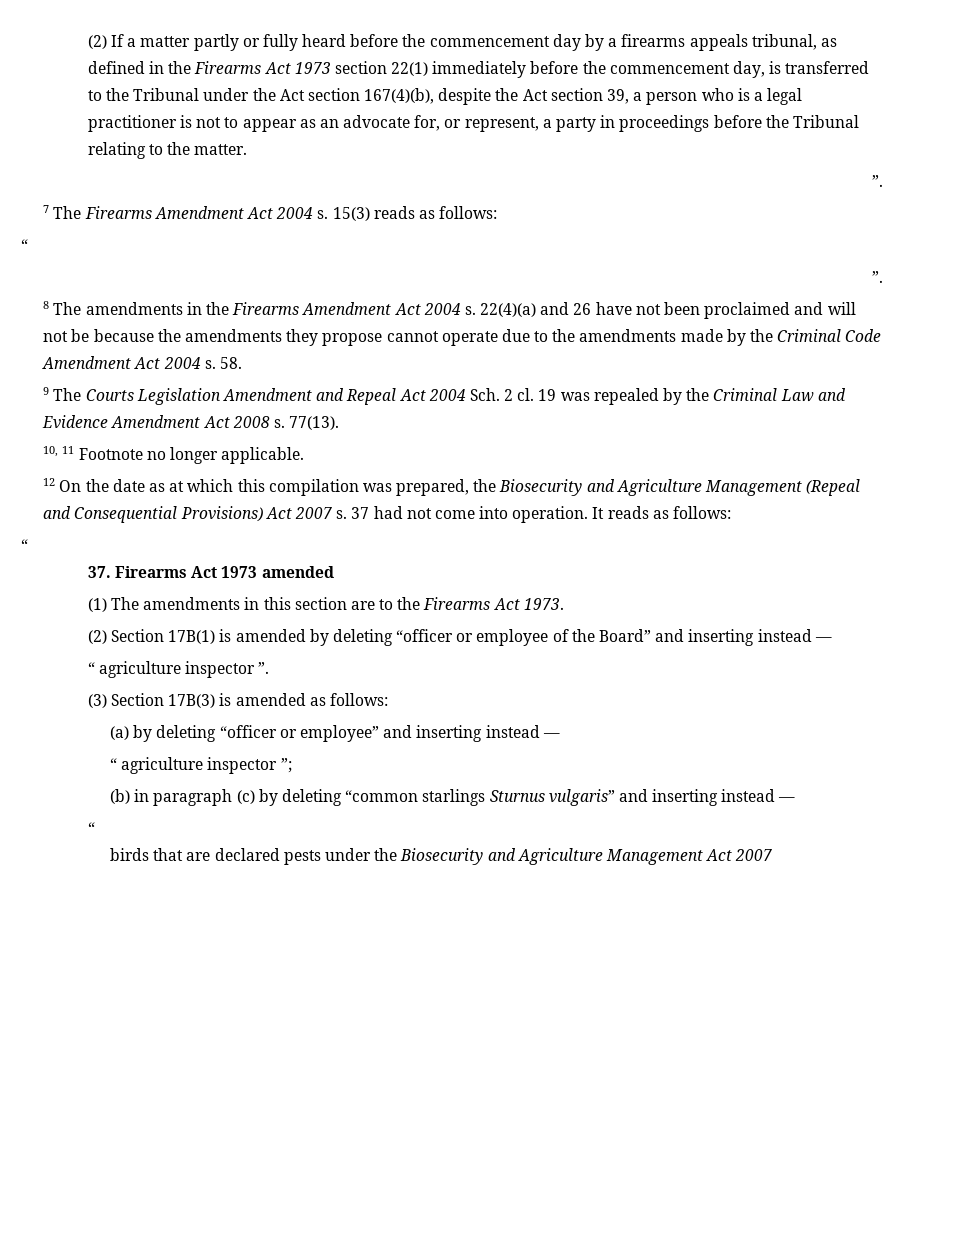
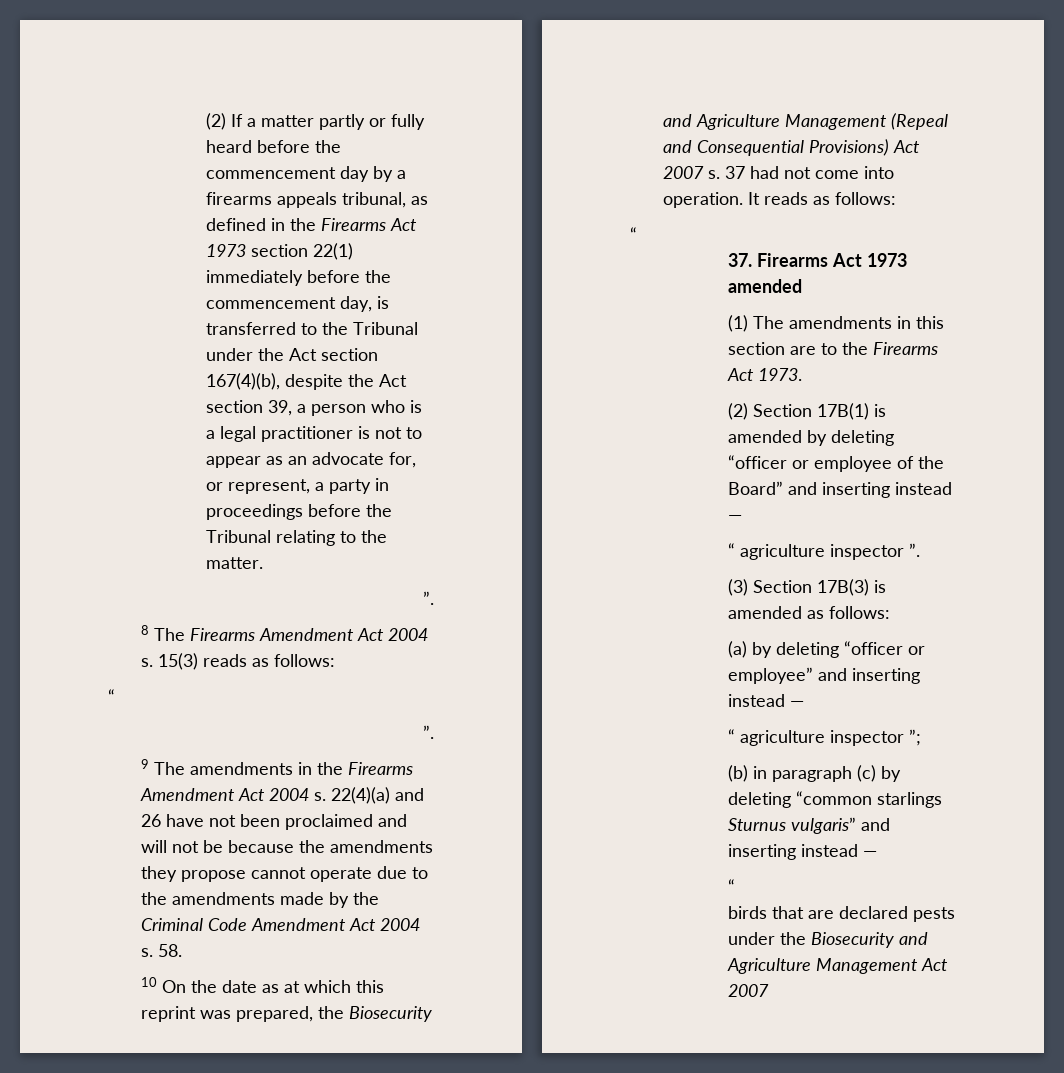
- 7 The Firearms Amendment Act 2004 s.
+ 8 The Firearms Amendment Act 2004 s.
- 8 The amendments in the Firearms Amendment Act 2004 s.
+ 9 The amendments in the Firearms Amendment Act 2004 s.
- 9 The Courts Legislation Amendment and Repeal Act 2004 Sch. 2 cl. 19 was repealed by the Criminal Law and Evidence Amendment Act 2008 s. 77(13).
- 10, 11 Footnote no longer applicable.
- 12 On the date as at which this compilation was prepared, the Biosecurity and Agriculture Management (Repeal and Consequential Provisions) Act 2007 s.
+ 10 On the date as at which this reprint was prepared, the Biosecurity and Agriculture Management (Repeal and Consequential Provisions) Act 2007 s.

